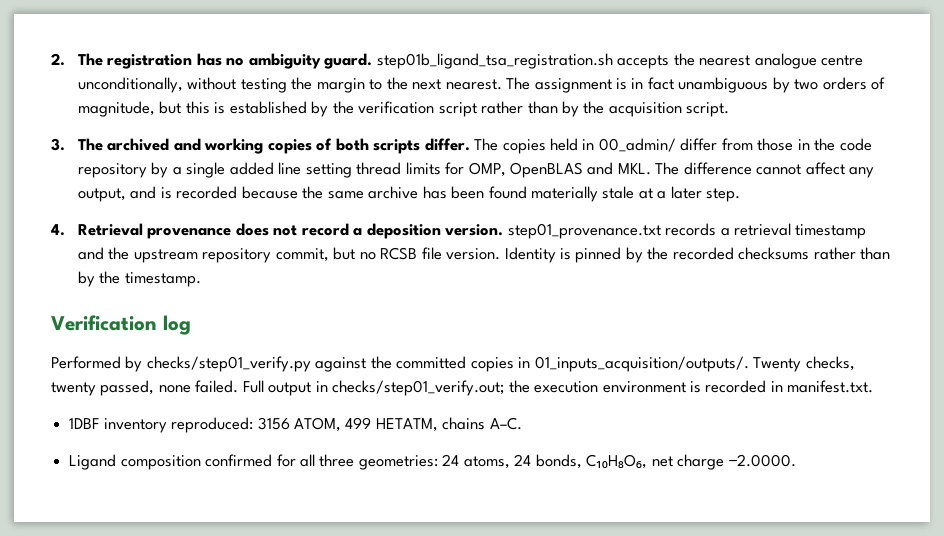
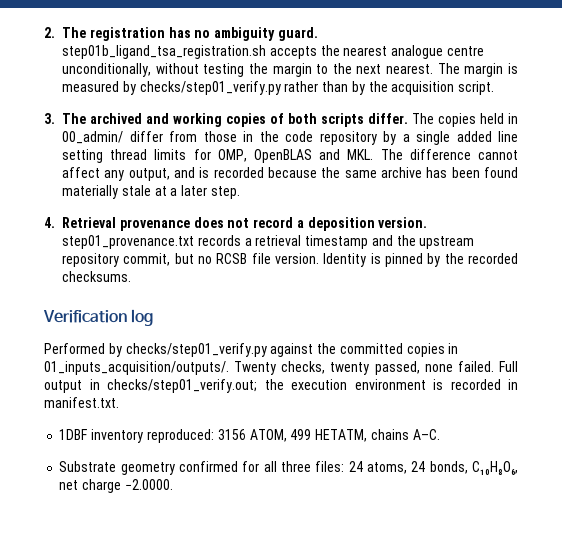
- The assignment is in fact unambiguous by two orders of magnitude, but this is established by the verification script rather than by the acquisition script.
+ The margin is measured by checks/step01_verify.py rather than by the acquisition script.
- Identity is pinned by the recorded checksums rather than by the timestamp.
+ Identity is pinned by the recorded checksums.
- Ligand composition confirmed for all three geometries: 24 atoms, 24 bonds, C₁₀H₈O₆, net charge −2.0000.
+ Substrate geometry confirmed for all three files: 24 atoms, 24 bonds, C₁₀H₈O₆, net charge −2.0000.

